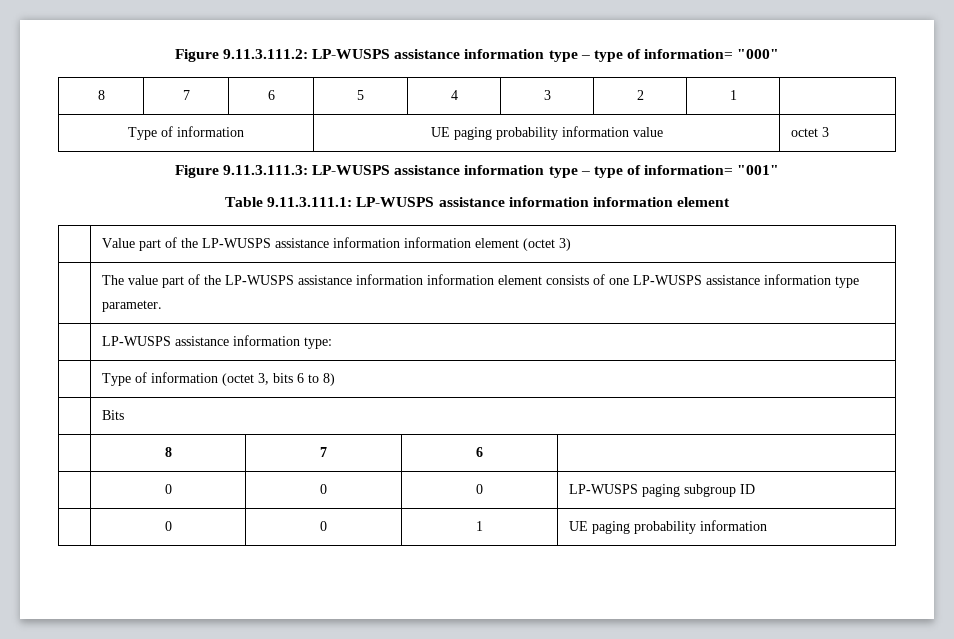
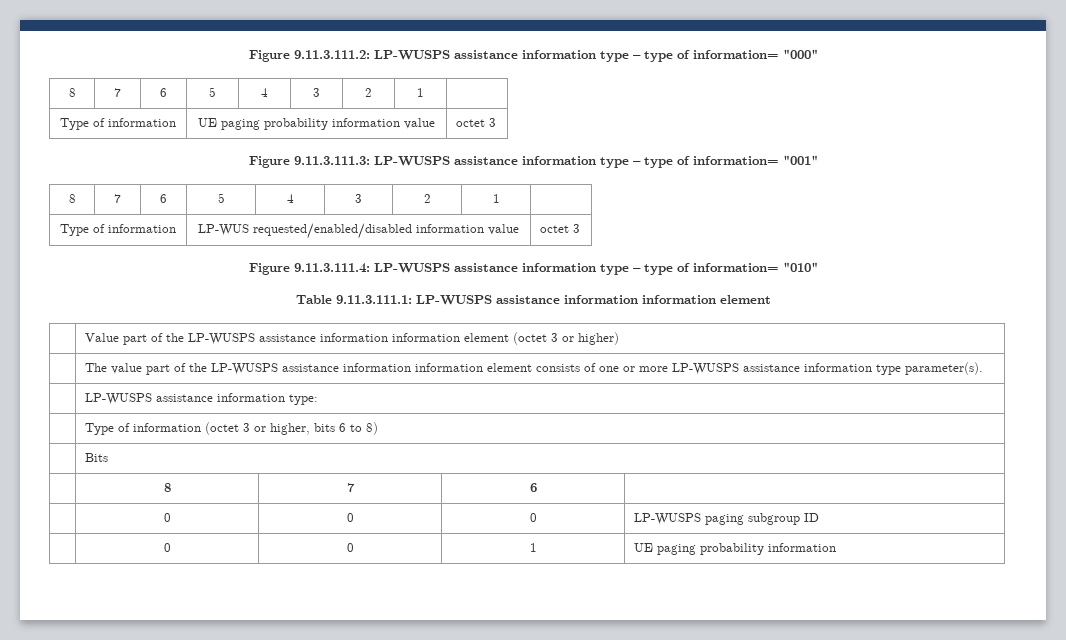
  Figure 9.11.3.111.3: LP-WUSPS assistance information type – type of information= "001"
+ 8 | 7 | 6 | 5 | 4 | 3 | 2 | 1 |
+ Type of information | LP-WUS requested/enabled/disabled information value | octet 3
+ Figure 9.11.3.111.4: LP-WUSPS assistance information type – type of information= "010"
- | Value part of the LP-WUSPS assistance information information element (octet 3)
+ | Value part of the LP-WUSPS assistance information information element (octet 3 or higher)
- | The value part of the LP-WUSPS assistance information information element consists of one LP-WUSPS assistance information type parameter.
+ | The value part of the LP-WUSPS assistance information information element consists of one or more LP-WUSPS assistance information type parameter(s).
- | Type of information (octet 3, bits 6 to 8)
+ | Type of information (octet 3 or higher, bits 6 to 8)

